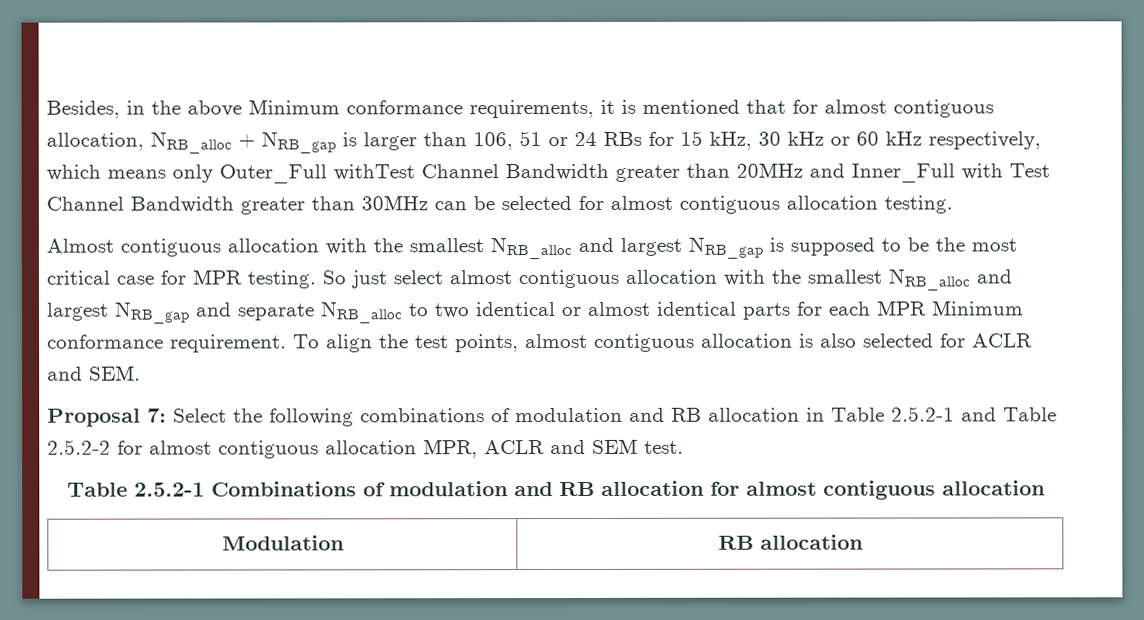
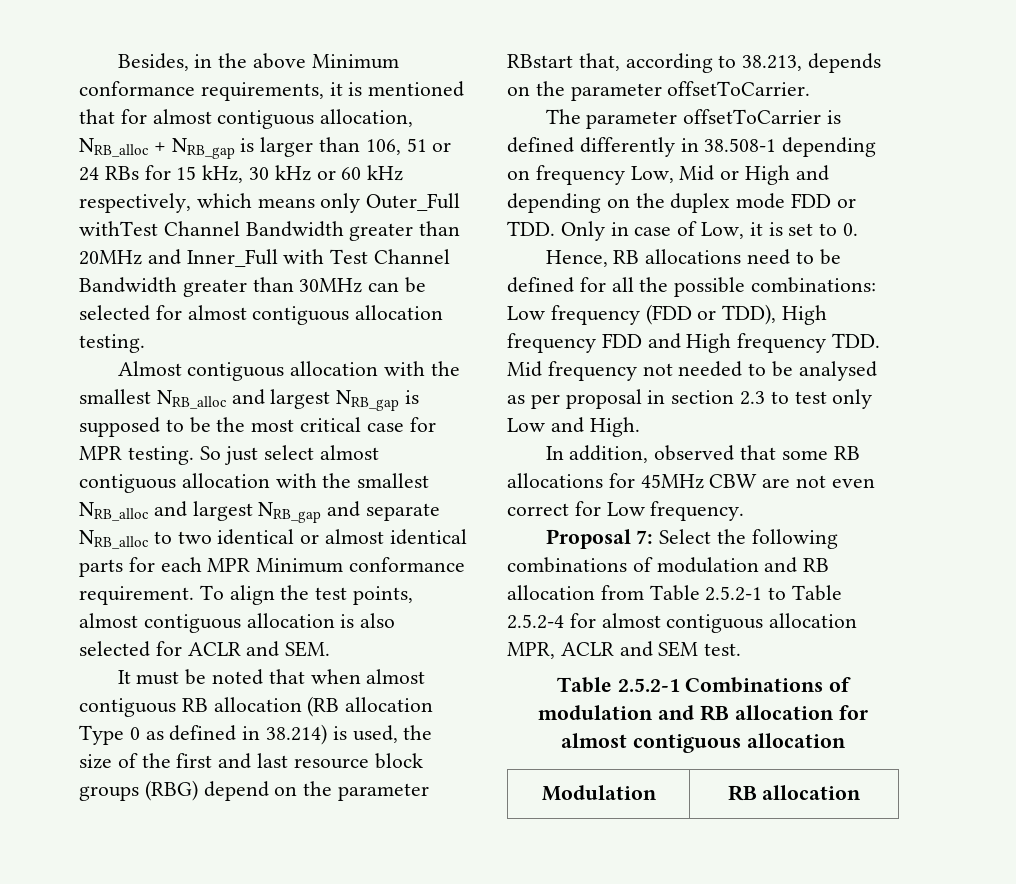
+ It must be noted that when almost contiguous RB allocation (RB allocation Type 0 as defined in 38.214) is used, the size of the first and last resource block groups (RBG) depend on the parameter RBstart that, according to 38.213, depends on the parameter offsetToCarrier.
+ The parameter offsetToCarrier is defined differently in 38.508-1 depending on frequency Low, Mid or High and depending on the duplex mode FDD or TDD. Only in case of Low, it is set to 0.
+ Hence, RB allocations need to be defined for all the possible combinations: Low frequency (FDD or TDD), High frequency FDD and High frequency TDD. Mid frequency not needed to be analysed as per proposal in section 2.3 to test only Low and High.
+ In addition, observed that some RB allocations for 45MHz CBW are not even correct for Low frequency.
- Proposal 7: Select the following combinations of modulation and RB allocation in Table 2.5.2-1 and Table 2.5.2-2 for almost contiguous allocation MPR, ACLR and SEM test.
+ Proposal 7: Select the following combinations of modulation and RB allocation from Table 2.5.2-1 to Table 2.5.2-4 for almost contiguous allocation MPR, ACLR and SEM test.

